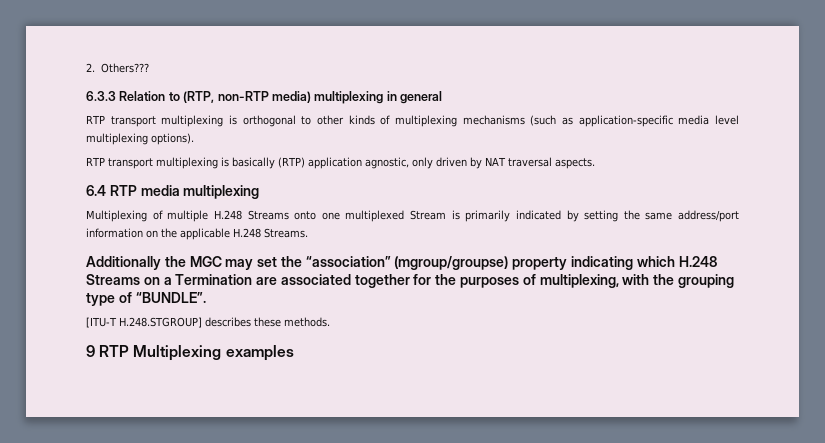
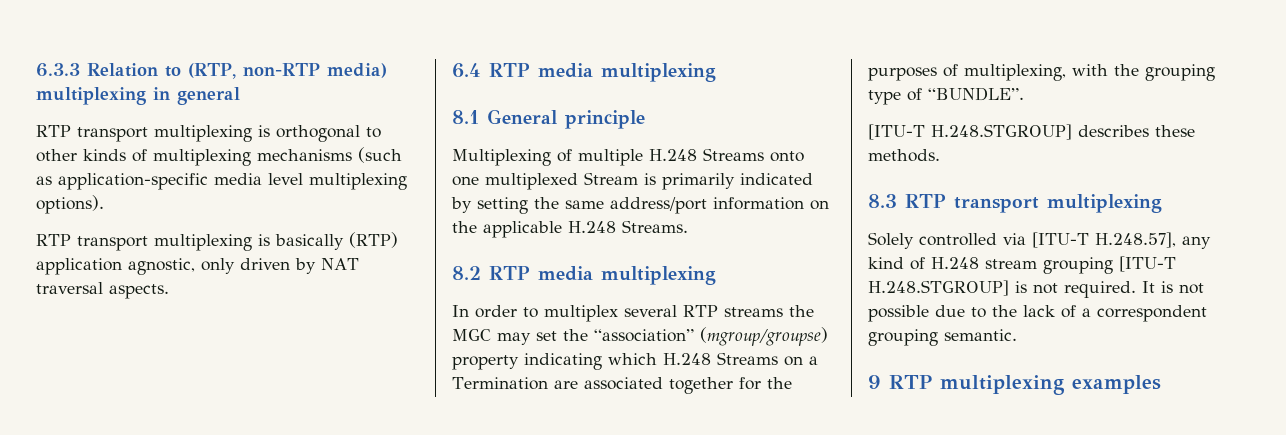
- 2. Others???
+ 8.1 General principle
- Additionally the MGC may set the “association” (mgroup/groupse) property indicating which H.248 Streams on a Termination are associated together for the purposes of multiplexing, with the grouping type of “BUNDLE”.
+ 8.2 RTP media multiplexing
+ In order to multiplex several RTP streams the MGC may set the “association” (mgroup/groupse) property indicating which H.248 Streams on a Termination are associated together for the purposes of multiplexing, with the grouping type of “BUNDLE”.
+ 8.3 RTP transport multiplexing
+ Solely controlled via [ITU-T H.248.57], any kind of H.248 stream grouping [ITU-T H.248.STGROUP] is not required. It is not possible due to the lack of a correspondent grouping semantic.
- 9 RTP Multiplexing examples
+ 9 RTP multiplexing examples

